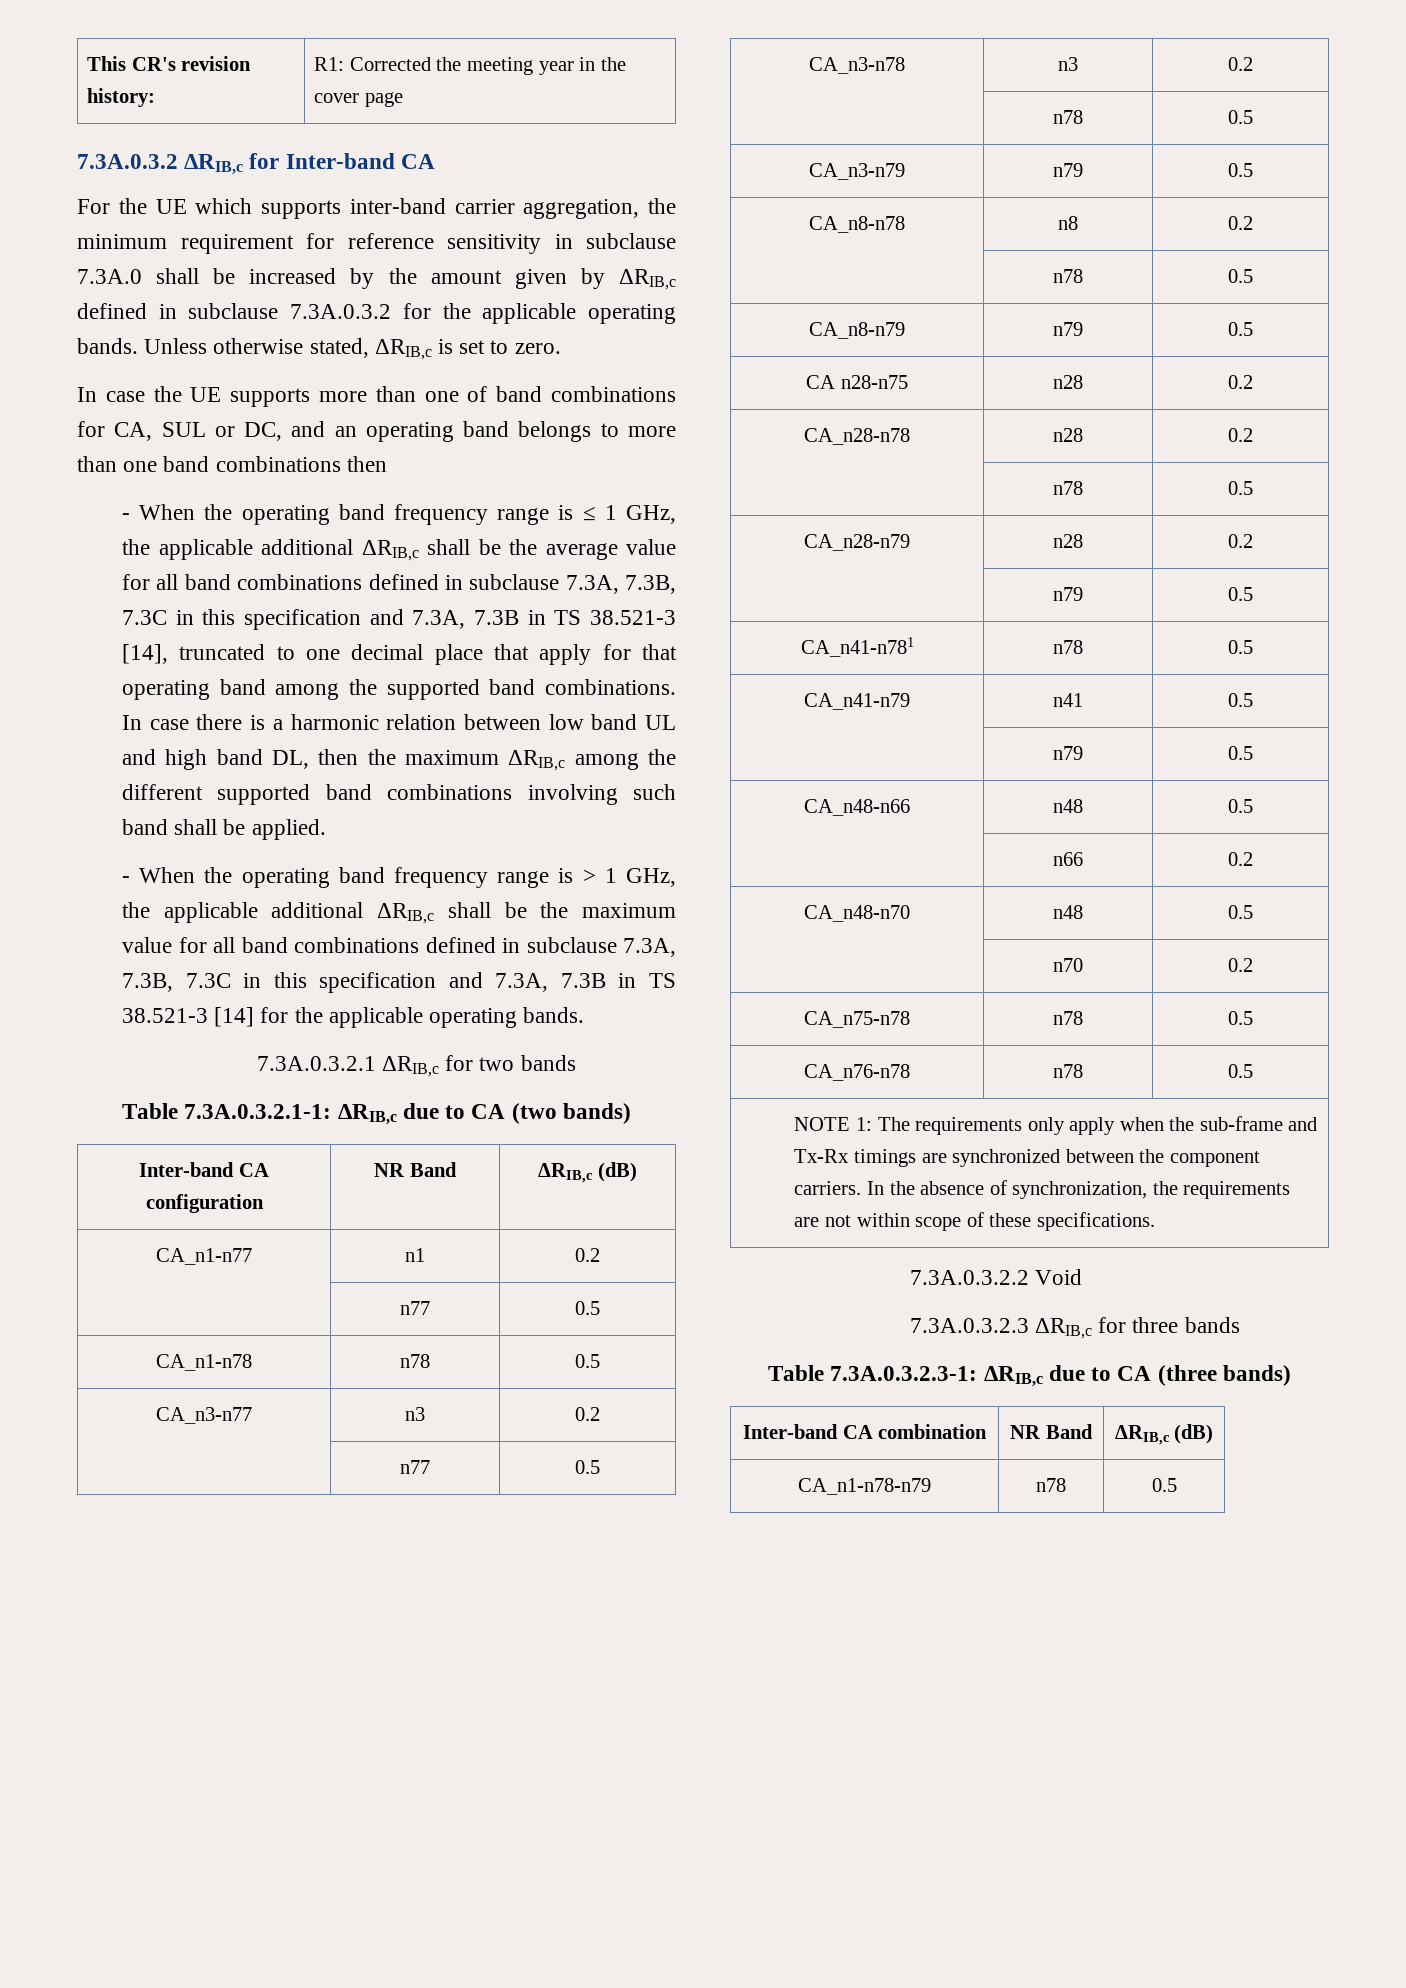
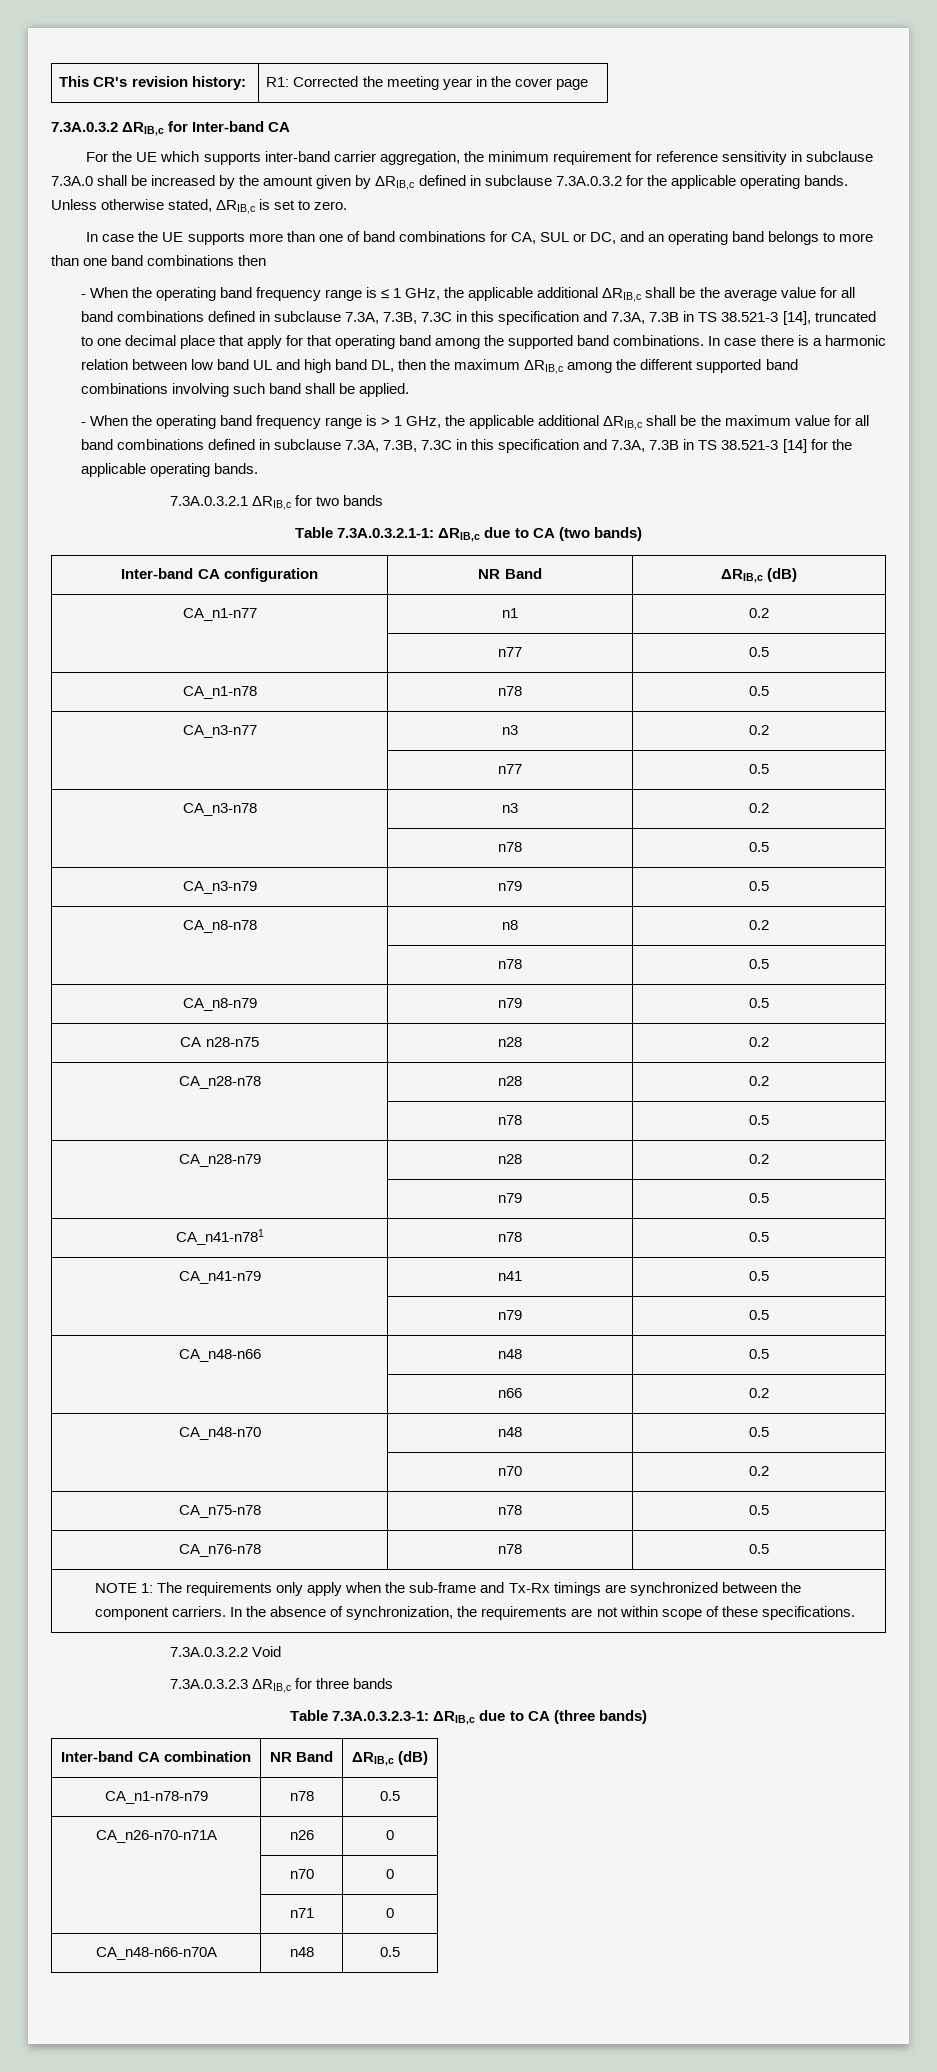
+ CA_n26-n70-n71A | n26 | 0
+ | n70 | 0
+ | n71 | 0
+ CA_n48-n66-n70A | n48 | 0.5

